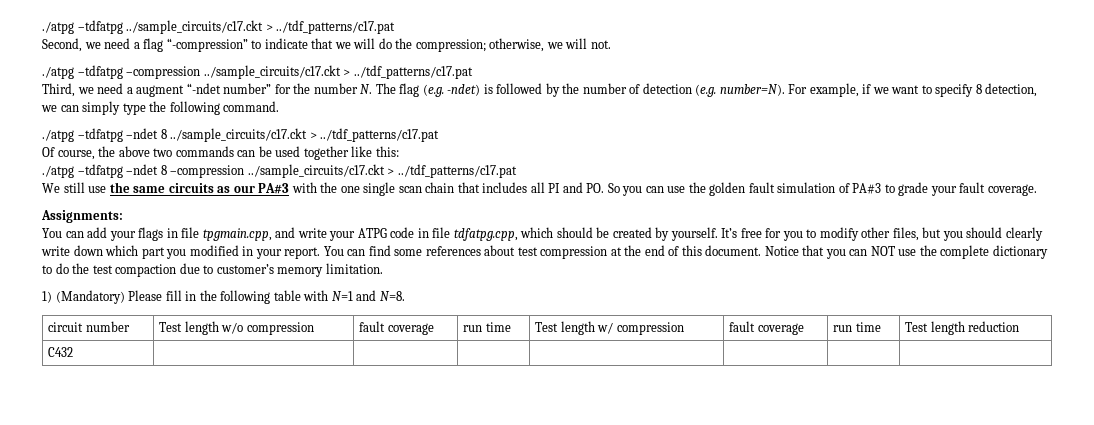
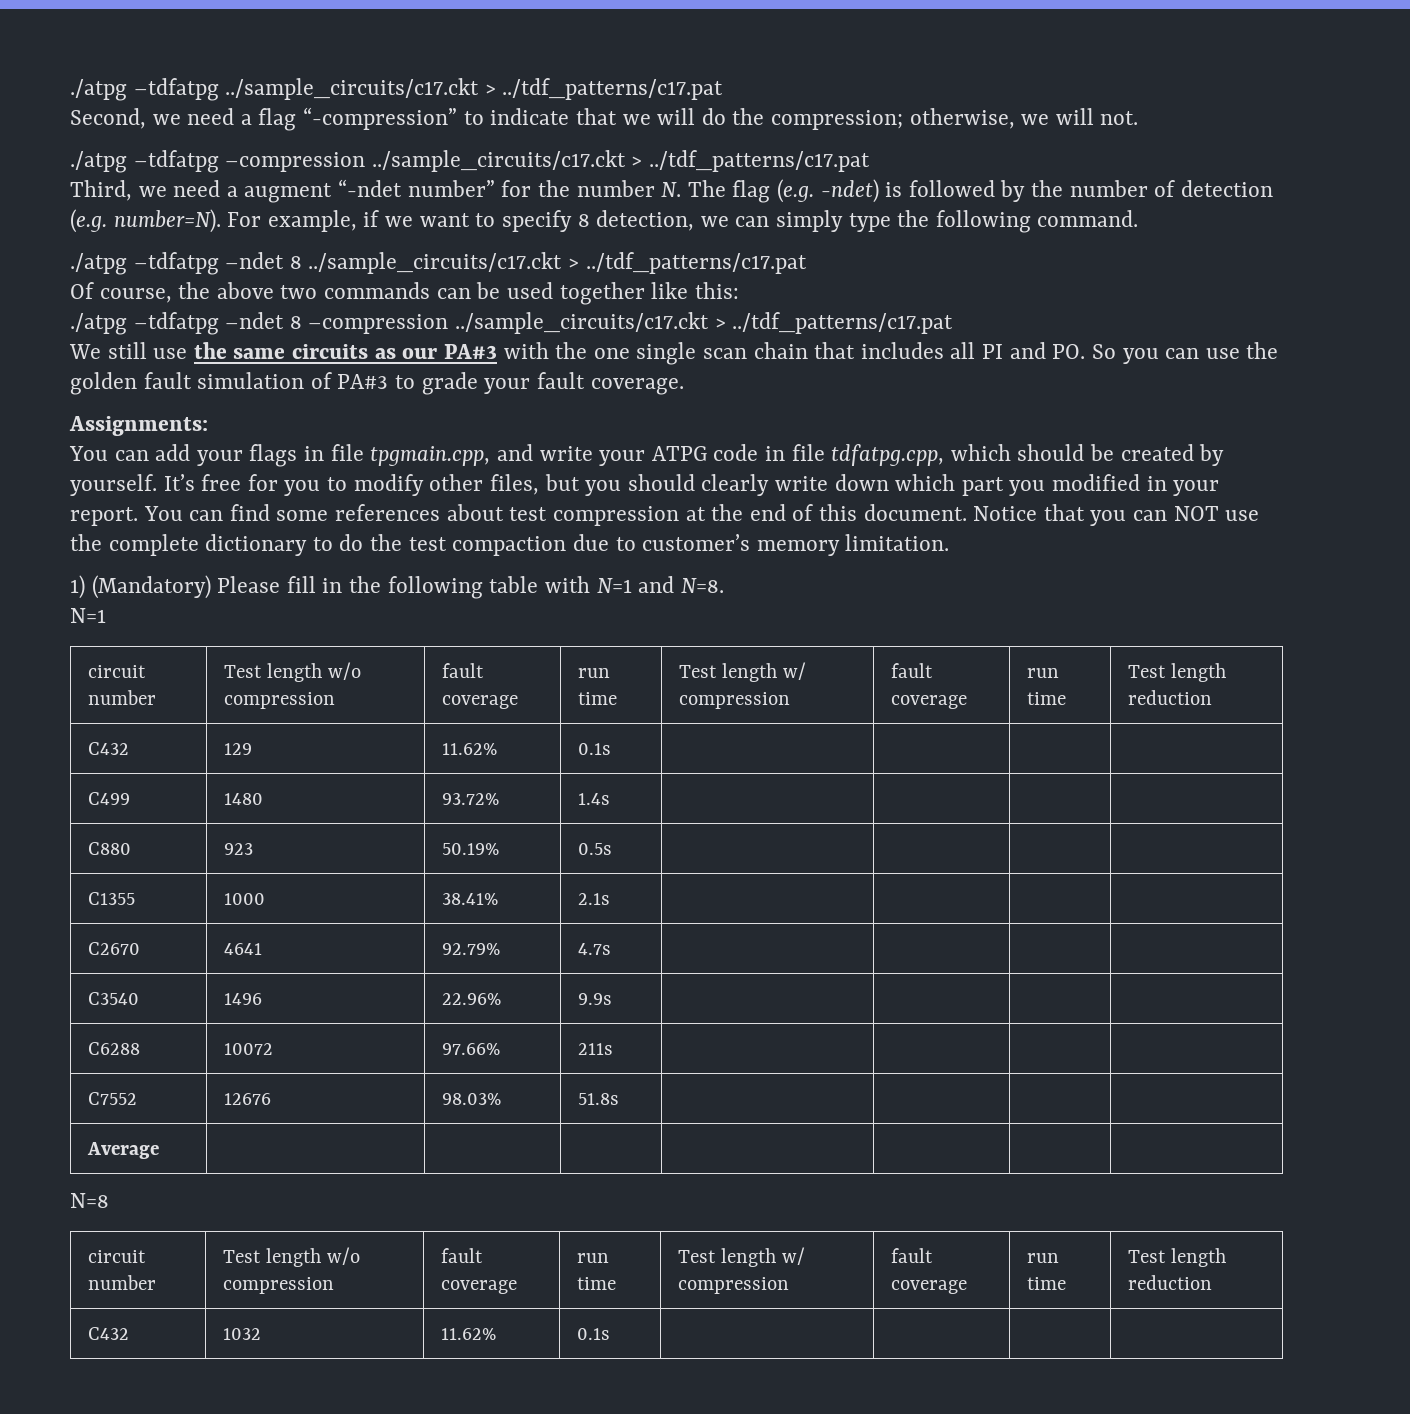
  1) (Mandatory) Please fill in the following table with N=1 and N=8.
+ N=1
- C432 | | | | | | |
+ C432 | 129 | 11.62% | 0.1s | | | |
+ C499 | 1480 | 93.72% | 1.4s | | | |
+ C880 | 923 | 50.19% | 0.5s | | | |
+ C1355 | 1000 | 38.41% | 2.1s | | | |
+ C2670 | 4641 | 92.79% | 4.7s | | | |
+ C3540 | 1496 | 22.96% | 9.9s | | | |
+ C6288 | 10072 | 97.66% | 211s | | | |
+ C7552 | 12676 | 98.03% | 51.8s | | | |
+ Average | | | | | | |
+ N=8
+ circuit number | Test length w/o compression | fault coverage | run time | Test length w/ compression | fault coverage | run time | Test length reduction
+ C432 | 1032 | 11.62% | 0.1s | | | |

